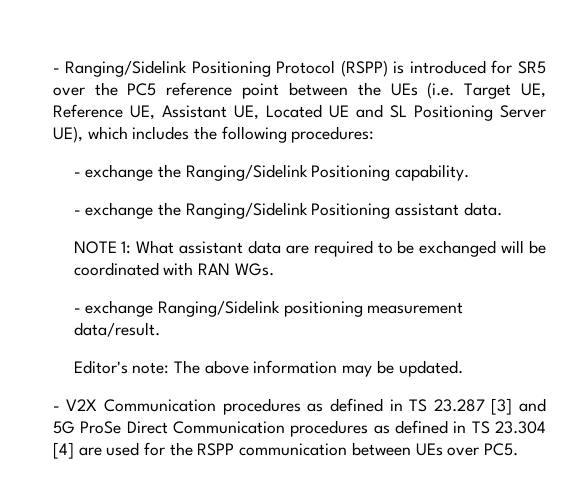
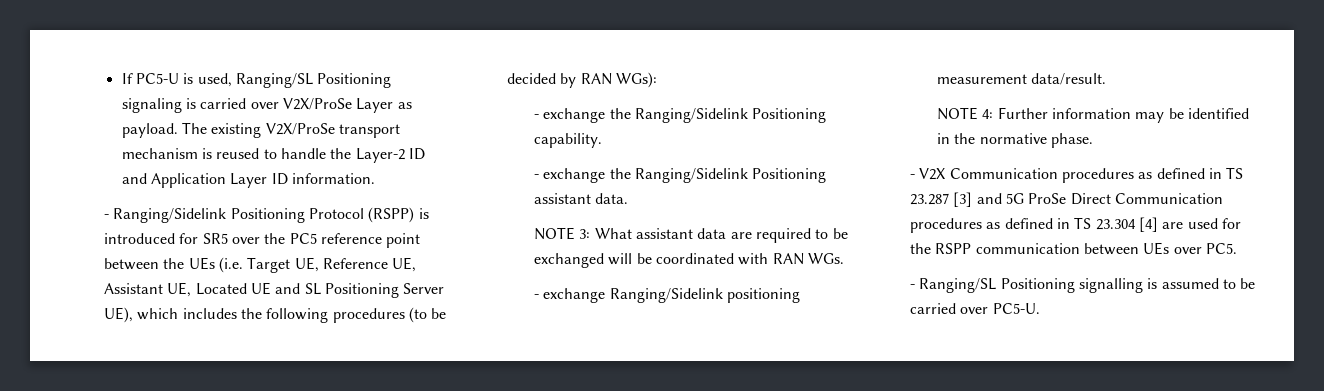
+ If PC5-U is used, Ranging/SL Positioning signaling is carried over V2X/ProSe Layer as payload. The existing V2X/ProSe transport mechanism is reused to handle the Layer-2 ID and Application Layer ID information.
- - Ranging/Sidelink Positioning Protocol (RSPP) is introduced for SR5 over the PC5 reference point between the UEs (i.e. Target UE, Reference UE, Assistant UE, Located UE and SL Positioning Server UE), which includes the following procedures:
+ - Ranging/Sidelink Positioning Protocol (RSPP) is introduced for SR5 over the PC5 reference point between the UEs (i.e. Target UE, Reference UE, Assistant UE, Located UE and SL Positioning Server UE), which includes the following procedures (to be decided by RAN WGs):
- NOTE 1: What assistant data are required to be exchanged will be coordinated with RAN WGs.
+ NOTE 3: What assistant data are required to be exchanged will be coordinated with RAN WGs.
- Editor's note: The above information may be updated.
+ NOTE 4: Further information may be identified in the normative phase.
+ - Ranging/SL Positioning signalling is assumed to be carried over PC5-U.

